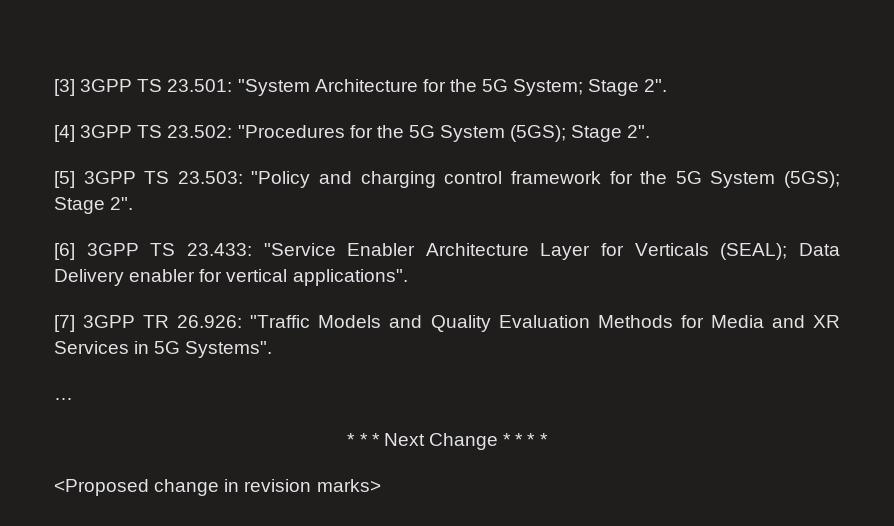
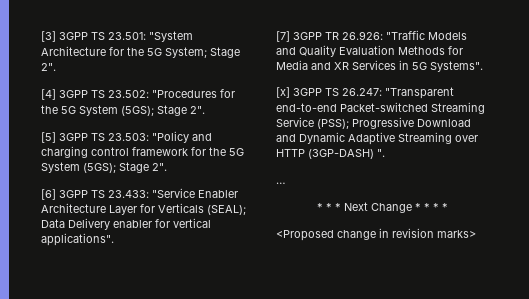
+ [x] 3GPP TS 26.247: "Transparent end-to-end Packet-switched Streaming Service (PSS); Progressive Download and Dynamic Adaptive Streaming over HTTP (3GP-DASH) ".

